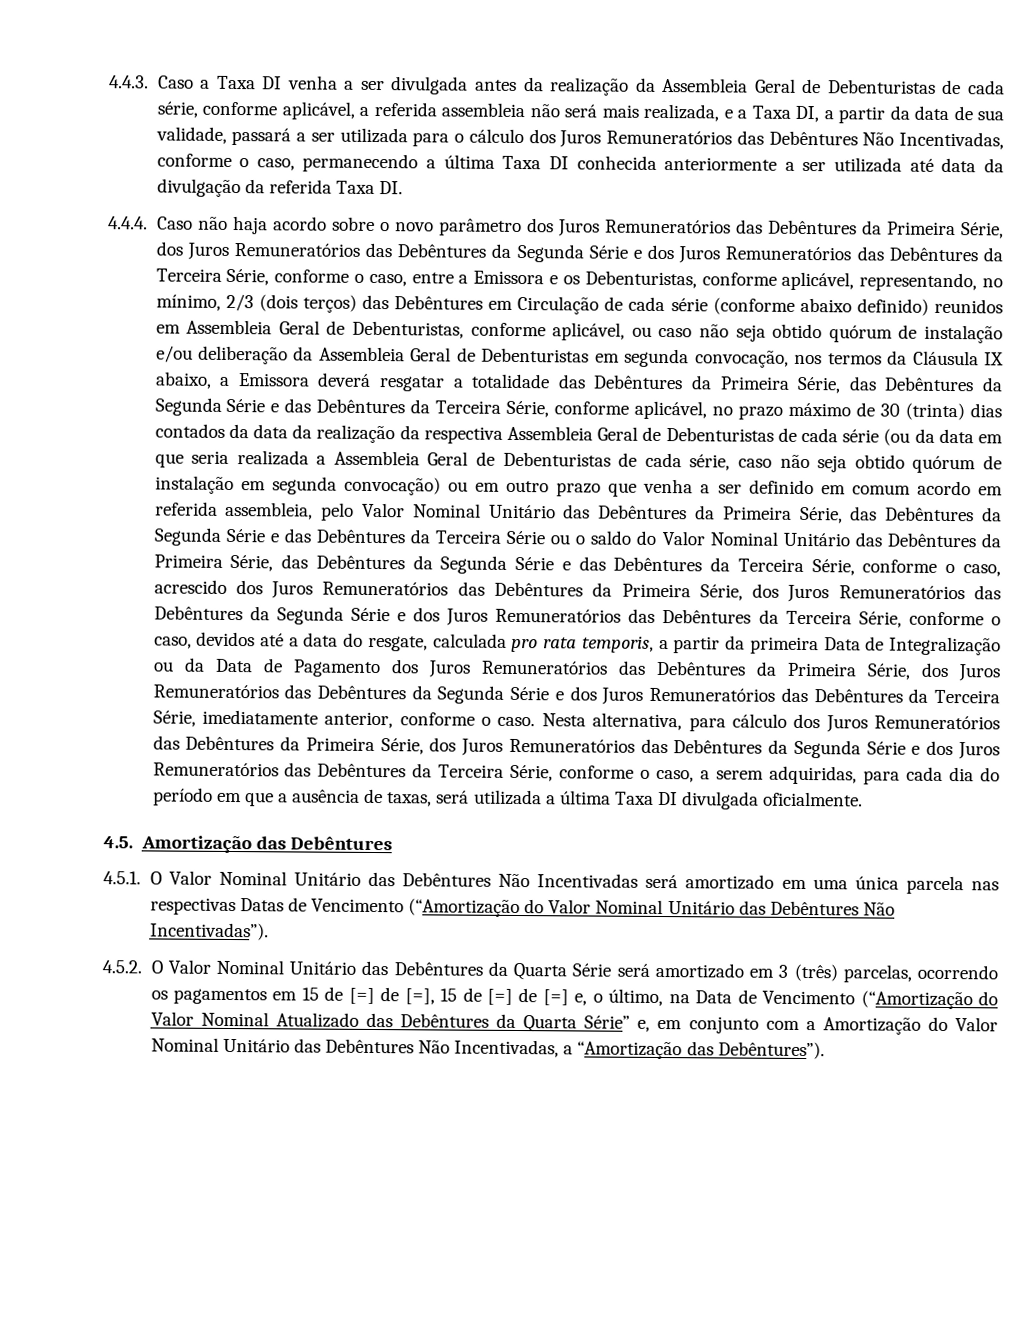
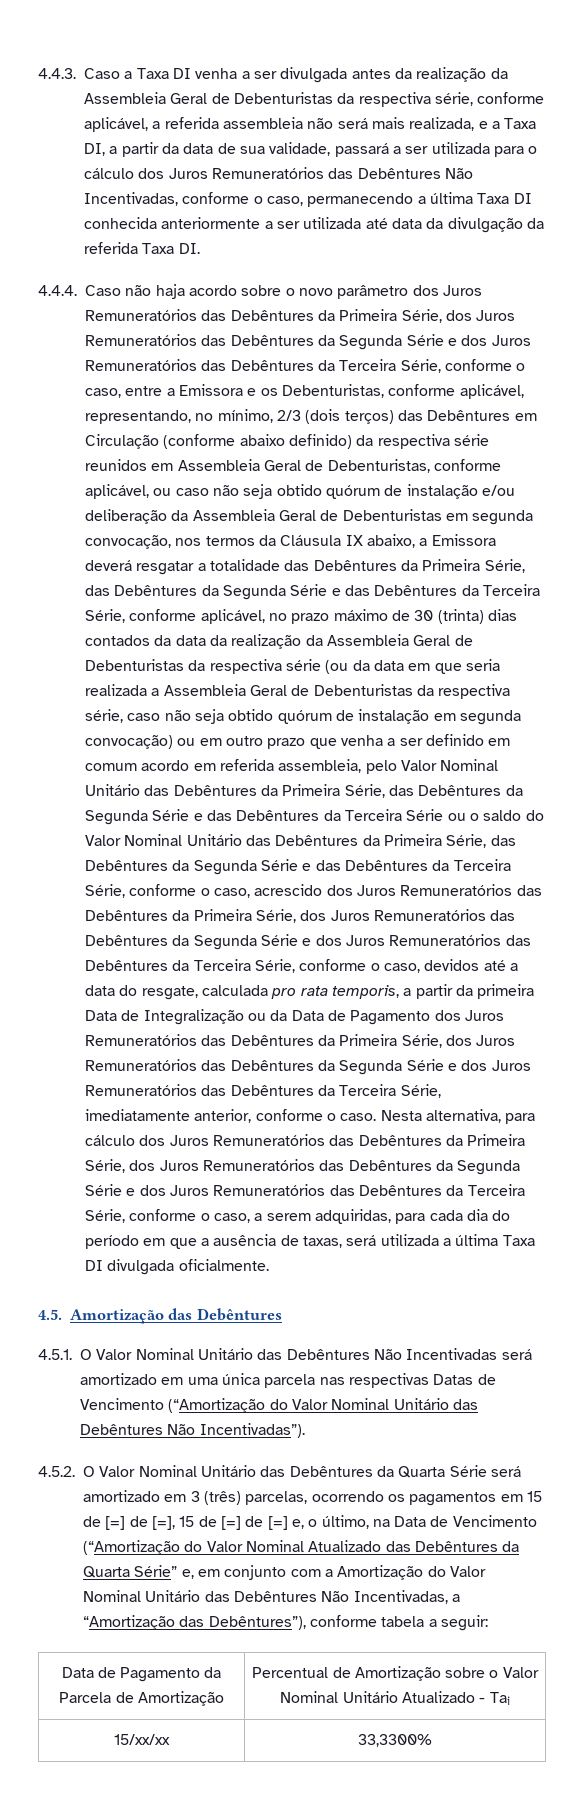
- 4.4.3. Caso a Taxa DI venha a ser divulgada antes da realização da Assembleia Geral de Debenturistas de cada série, conforme aplicável, a referida assembleia não será mais realizada, e a Taxa DI, a partir da data de sua validade, passará a ser utilizada para o cálculo dos Juros Remuneratórios das Debêntures Não Incentivadas, conforme o caso, permanecendo a última Taxa DI conhecida anteriormente a ser utilizada até data da divulgação da referida Taxa DI.
+ 4.4.3. Caso a Taxa DI venha a ser divulgada antes da realização da Assembleia Geral de Debenturistas da respectiva série, conforme aplicável, a referida assembleia não será mais realizada, e a Taxa DI, a partir da data de sua validade, passará a ser utilizada para o cálculo dos Juros Remuneratórios das Debêntures Não Incentivadas, conforme o caso, permanecendo a última Taxa DI conhecida anteriormente a ser utilizada até data da divulgação da referida Taxa DI.
- 4.4.4. Caso não haja acordo sobre o novo parâmetro dos Juros Remuneratórios das Debêntures da Primeira Série, dos Juros Remuneratórios das Debêntures da Segunda Série e dos Juros Remuneratórios das Debêntures da Terceira Série, conforme o caso, entre a Emissora e os Debenturistas, conforme aplicável, representando, no mínimo, 2/3 (dois terços) das Debêntures em Circulação de cada série (conforme abaixo definido) reunidos em Assembleia Geral de Debenturistas, conforme aplicável, ou caso não seja obtido quórum de instalação e/ou deliberação da Assembleia Geral de Debenturistas em segunda convocação, nos termos da Cláusula IX abaixo, a Emissora deverá resgatar a totalidade das Debêntures da Primeira Série, das Debêntures da Segunda Série e das Debêntures da Terceira Série, conforme aplicável, no prazo máximo de 30 (trinta) dias contados da data da realização da respectiva Assembleia Geral de Debenturistas de cada série (ou da data em que seria realizada a Assembleia Geral de Debenturistas de cada série, caso não seja obtido quórum de instalação em segunda convocação) ou em outro prazo que venha a ser definido em comum acordo em referida assembleia, pelo Valor Nominal Unitário das Debêntures da Primeira Série, das Debêntures da Segunda Série e das Debêntures da Terceira Série ou o saldo do Valor Nominal Unitário das Debêntures da Primeira Série, das Debêntures da Segunda Série e das Debêntures da Terceira Série, conforme o caso, acrescido dos Juros Remuneratórios das Debêntures da Primeira Série, dos Juros Remuneratórios das Debêntures da Segunda Série e dos Juros Remuneratórios das Debêntures da Terceira Série, conforme o caso, devidos até a data do resgate, calculada pro rata temporis, a partir da primeira Data de Integralização ou da Data de Pagamento dos Juros Remuneratórios das Debêntures da Primeira Série, dos Juros Remuneratórios das Debêntures da Segunda Série e dos Juros Remuneratórios das Debêntures da Terceira Série, imediatamente anterior, conforme o caso.
+ 4.4.4. Caso não haja acordo sobre o novo parâmetro dos Juros Remuneratórios das Debêntures da Primeira Série, dos Juros Remuneratórios das Debêntures da Segunda Série e dos Juros Remuneratórios das Debêntures da Terceira Série, conforme o caso, entre a Emissora e os Debenturistas, conforme aplicável, representando, no mínimo, 2/3 (dois terços) das Debêntures em Circulação (conforme abaixo definido) da respectiva série reunidos em Assembleia Geral de Debenturistas, conforme aplicável, ou caso não seja obtido quórum de instalação e/ou deliberação da Assembleia Geral de Debenturistas em segunda convocação, nos termos da Cláusula IX abaixo, a Emissora deverá resgatar a totalidade das Debêntures da Primeira Série, das Debêntures da Segunda Série e das Debêntures da Terceira Série, conforme aplicável, no prazo máximo de 30 (trinta) dias contados da data da realização da Assembleia Geral de Debenturistas da respectiva série (ou da data em que seria realizada a Assembleia Geral de Debenturistas da respectiva série, caso não seja obtido quórum de instalação em segunda convocação) ou em outro prazo que venha a ser definido em comum acordo em referida assembleia, pelo Valor Nominal Unitário das Debêntures da Primeira Série, das Debêntures da Segunda Série e das Debêntures da Terceira Série ou o saldo do Valor Nominal Unitário das Debêntures da Primeira Série, das Debêntures da Segunda Série e das Debêntures da Terceira Série, conforme o caso, acrescido dos Juros Remuneratórios das Debêntures da Primeira Série, dos Juros Remuneratórios das Debêntures da Segunda Série e dos Juros Remuneratórios das Debêntures da Terceira Série, conforme o caso, devidos até a data do resgate, calculada pro rata temporis, a partir da primeira Data de Integralização ou da Data de Pagamento dos Juros Remuneratórios das Debêntures da Primeira Série, dos Juros Remuneratórios das Debêntures da Segunda Série e dos Juros Remuneratórios das Debêntures da Terceira Série, imediatamente anterior, conforme o caso.
- 4.5.2. O Valor Nominal Unitário das Debêntures da Quarta Série será amortizado em 3 (três) parcelas, ocorrendo os pagamentos em 15 de [=] de [=], 15 de [=] de [=] e, o último, na Data de Vencimento (“Amortização do Valor Nominal Atualizado das Debêntures da Quarta Série” e, em conjunto com a Amortização do Valor Nominal Unitário das Debêntures Não Incentivadas, a “Amortização das Debêntures”).
+ 4.5.2. O Valor Nominal Unitário das Debêntures da Quarta Série será amortizado em 3 (três) parcelas, ocorrendo os pagamentos em 15 de [=] de [=], 15 de [=] de [=] e, o último, na Data de Vencimento (“Amortização do Valor Nominal Atualizado das Debêntures da Quarta Série” e, em conjunto com a Amortização do Valor Nominal Unitário das Debêntures Não Incentivadas, a “Amortização das Debêntures”), conforme tabela a seguir:
+ Data de Pagamento da Parcela de Amortização | Percentual de Amortização sobre o Valor Nominal Unitário Atualizado - Tai
+ 15/xx/xx | 33,3300%

